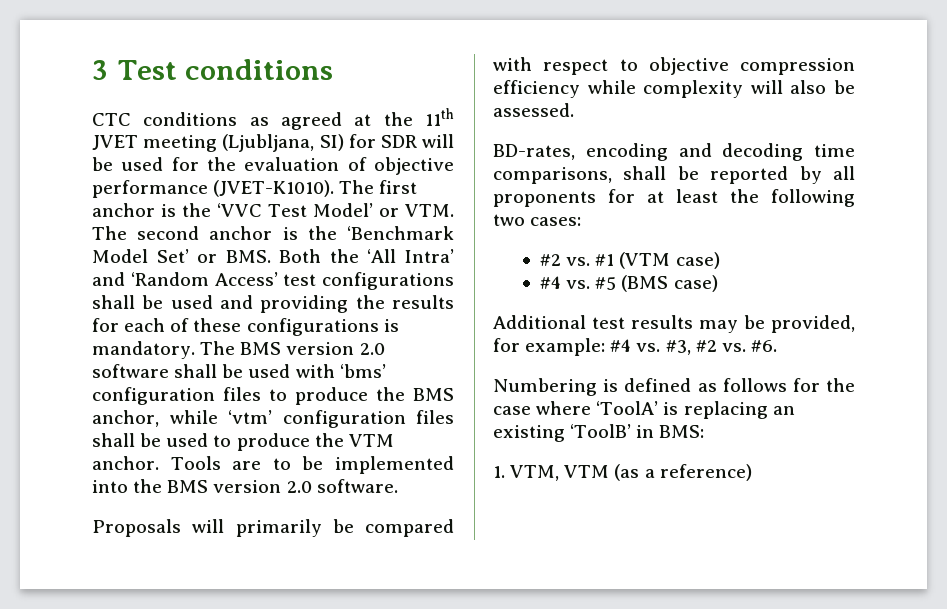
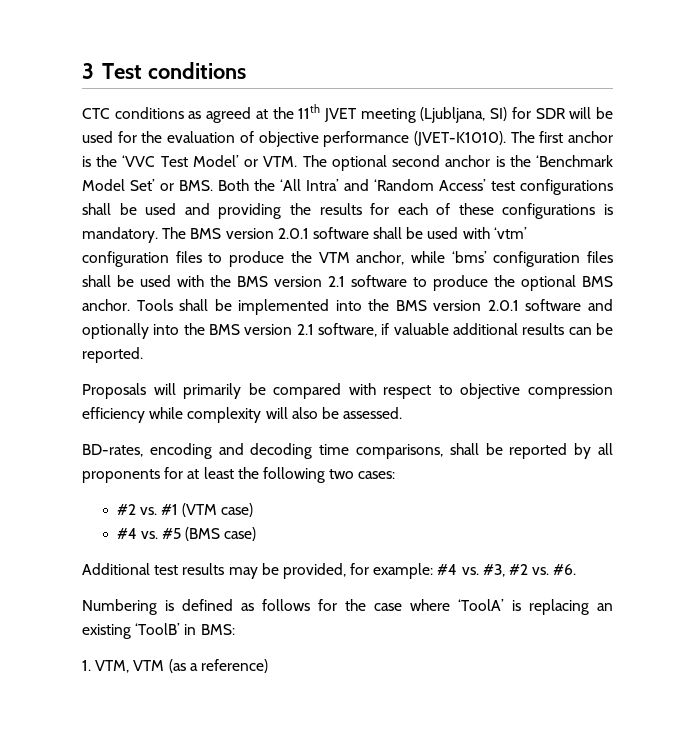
- The first anchor is the ‘VVC Test Model’ or VTM. The second anchor is the ‘Benchmark Model Set’ or BMS. Both the ‘All Intra’ and ‘Random Access’ test configurations shall be used and providing the results for each of these configurations is mandatory.
+ The first anchor is the ‘VVC Test Model’ or VTM. The optional second anchor is the ‘Benchmark Model Set’ or BMS. Both the ‘All Intra’ and ‘Random Access’ test configurations shall be used and providing the results for each of these configurations is mandatory.
- The BMS version 2.0 software shall be used with ‘bms’ configuration files to produce the BMS anchor, while ‘vtm’ configuration files shall be used to produce the VTM anchor. Tools are to be implemented into the BMS version 2.0 software.
+ The BMS version 2.0.1 software shall be used with ‘vtm’ configuration files to produce the VTM anchor, while ‘bms’ configuration files shall be used with the BMS version 2.1 software to produce the optional BMS anchor. Tools shall be implemented into the BMS version 2.0.1 software and optionally into the BMS version 2.1 software, if valuable additional results can be reported.

